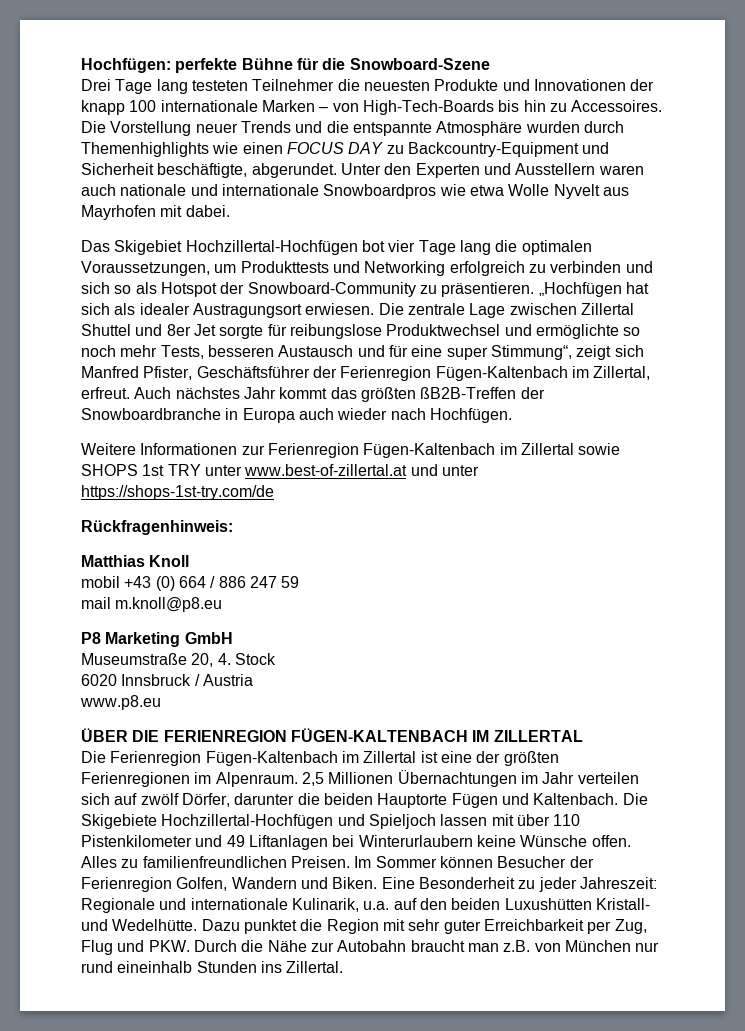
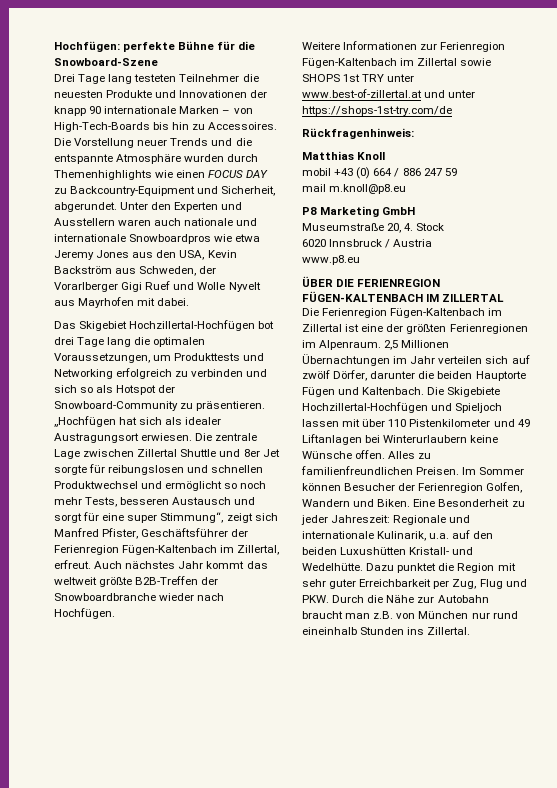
- Drei Tage lang testeten Teilnehmer die neuesten Produkte und Innovationen der knapp 100 internationale Marken – von High-Tech-Boards bis hin zu Accessoires.
+ Drei Tage lang testeten Teilnehmer die neuesten Produkte und Innovationen der knapp 90 internationale Marken – von High-Tech-Boards bis hin zu Accessoires.
- Die Vorstellung neuer Trends und die entspannte Atmosphäre wurden durch Themenhighlights wie einen FOCUS DAY zu Backcountry-Equipment und Sicherheit beschäftigte, abgerundet.
+ Die Vorstellung neuer Trends und die entspannte Atmosphäre wurden durch Themenhighlights wie einen FOCUS DAY zu Backcountry-Equipment und Sicherheit, abgerundet.
- Unter den Experten und Ausstellern waren auch nationale und internationale Snowboardpros wie etwa Wolle Nyvelt aus Mayrhofen mit dabei.
+ Unter den Experten und Ausstellern waren auch nationale und internationale Snowboardpros wie etwa Jeremy Jones aus den USA, Kevin Backström aus Schweden, der Vorarlberger Gigi Ruef und Wolle Nyvelt aus Mayrhofen mit dabei.
- Das Skigebiet Hochzillertal-Hochfügen bot vier Tage lang die optimalen Voraussetzungen, um Produkttests und Networking erfolgreich zu verbinden und sich so als Hotspot der Snowboard-Community zu präsentieren.
+ Das Skigebiet Hochzillertal-Hochfügen bot drei Tage lang die optimalen Voraussetzungen, um Produkttests und Networking erfolgreich zu verbinden und sich so als Hotspot der Snowboard-Community zu präsentieren.
- Die zentrale Lage zwischen Zillertal Shuttel und 8er Jet sorgte für reibungslose Produktwechsel und ermöglichte so noch mehr Tests, besseren Austausch und für eine super Stimmung“, zeigt sich Manfred Pfister, Geschäftsführer der Ferienregion Fügen-Kaltenbach im Zillertal, erfreut.
+ Die zentrale Lage zwischen Zillertal Shuttle und 8er Jet sorgte für reibungslosen und schnellen Produktwechsel und ermöglicht so noch mehr Tests, besseren Austausch und sorgt für eine super Stimmung“, zeigt sich Manfred Pfister, Geschäftsführer der Ferienregion Fügen-Kaltenbach im Zillertal, erfreut.
- Auch nächstes Jahr kommt das größten ßB2B-Treffen der Snowboardbranche in Europa auch wieder nach Hochfügen.
+ Auch nächstes Jahr kommt das weltweit größte B2B-Treffen der Snowboardbranche wieder nach Hochfügen.

